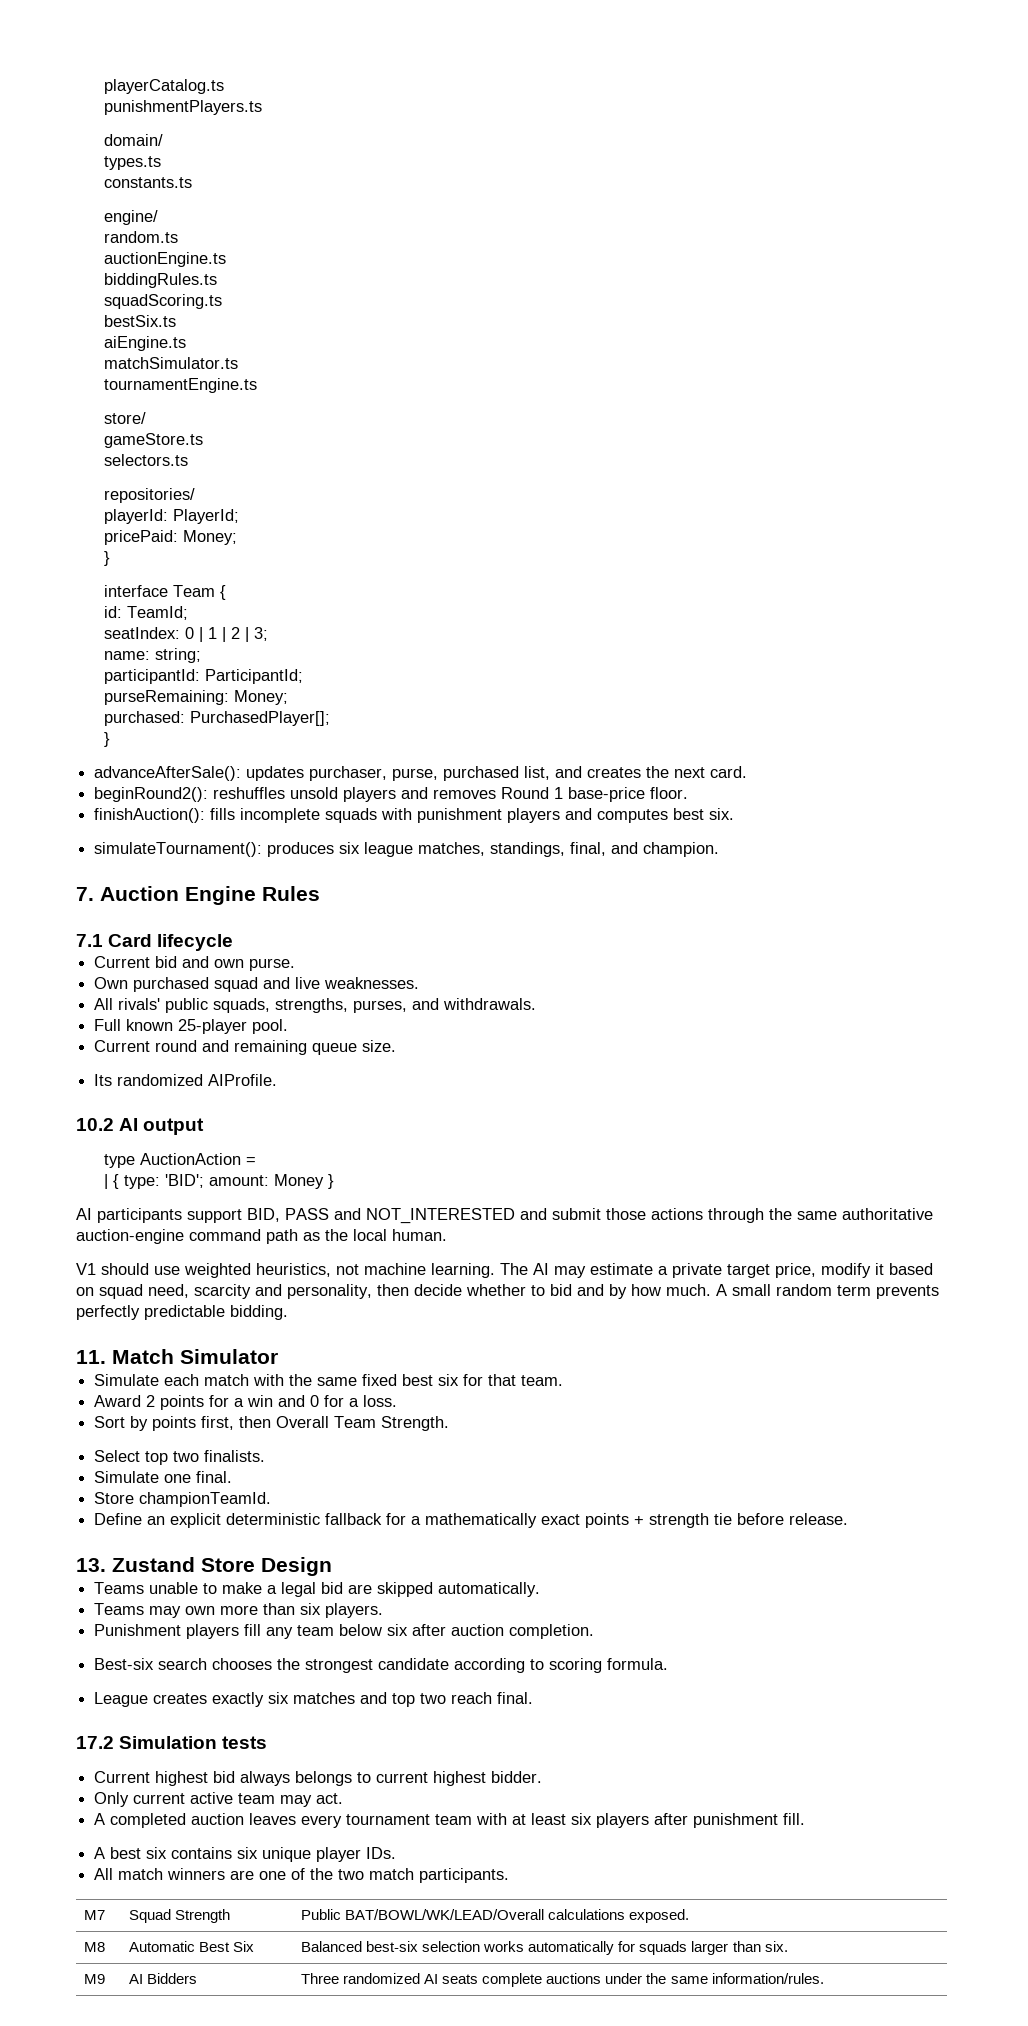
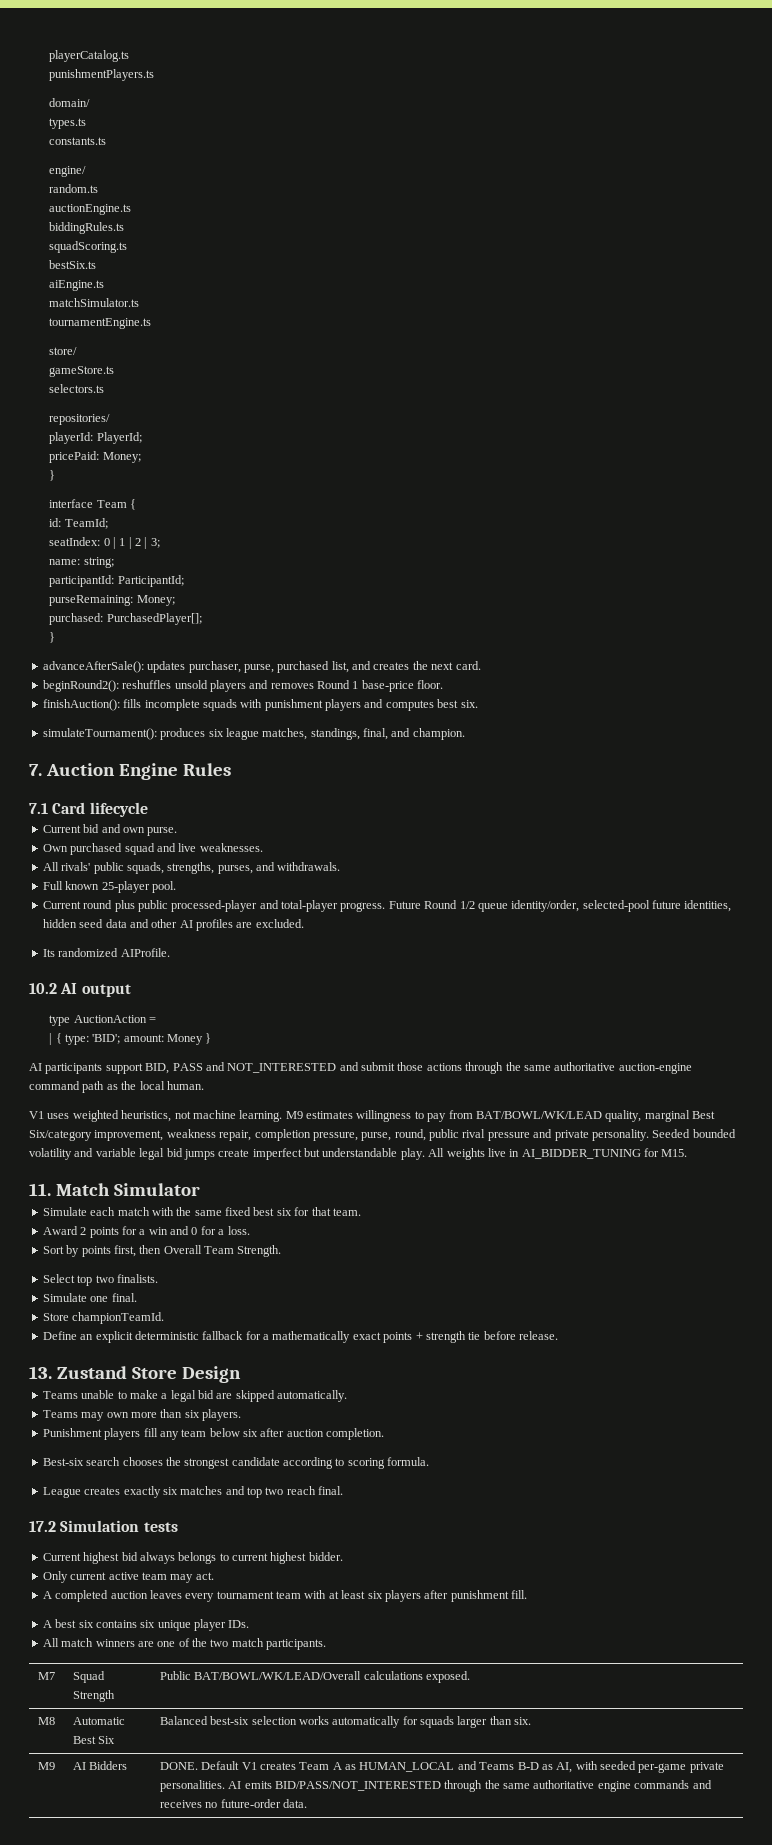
- Current round and remaining queue size.
+ Current round plus public processed-player and total-player progress. Future Round 1/2 queue identity/order, selected-pool future identities, hidden seed data and other AI profiles are excluded.
- V1 should use weighted heuristics, not machine learning.
+ V1 uses weighted heuristics, not machine learning.
- The AI may estimate a private target price, modify it based on squad need, scarcity and personality, then decide whether to bid and by how much. A small random term prevents perfectly predictable bidding.
+ M9 estimates willingness to pay from BAT/BOWL/WK/LEAD quality, marginal Best Six/category improvement, weakness repair, completion pressure, purse, round, public rival pressure and private personality. Seeded bounded volatility and variable legal bid jumps create imperfect but understandable play. All weights live in AI_BIDDER_TUNING for M15.
- M9 | AI Bidders | Three randomized AI seats complete auctions under the same information/rules.
+ M9 | AI Bidders | DONE. Default V1 creates Team A as HUMAN_LOCAL and Teams B-D as AI, with seeded per-game private personalities. AI emits BID/PASS/NOT_INTERESTED through the same authoritative engine commands and receives no future-order data.

